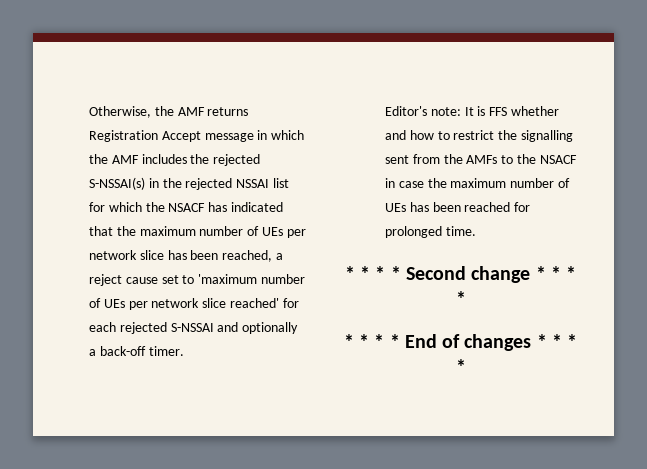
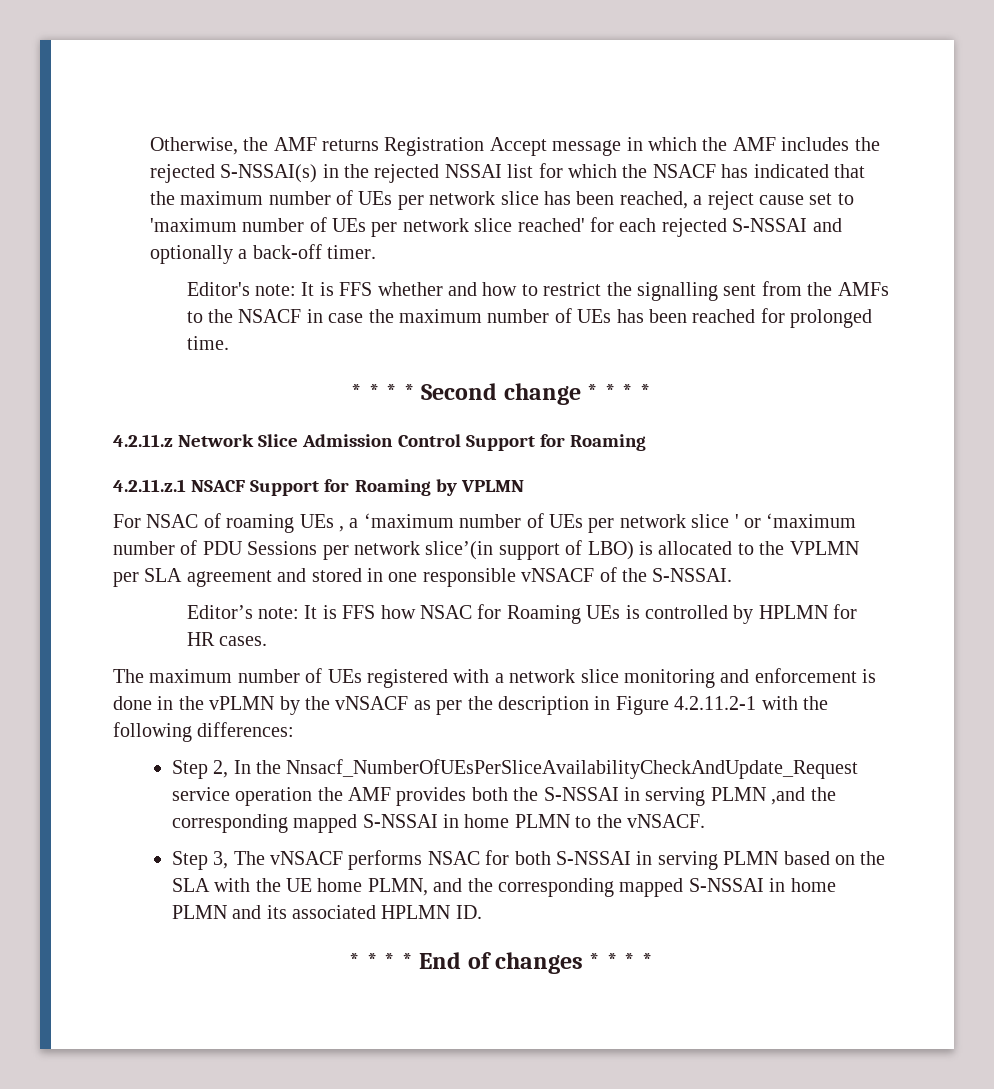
+ 4.2.11.z Network Slice Admission Control Support for Roaming
+ 4.2.11.z.1 NSACF Support for Roaming by VPLMN
+ For NSAC of roaming UEs , a ‘maximum number of UEs per network slice ' or ‘maximum number of PDU Sessions per network slice’(in support of LBO) is allocated to the VPLMN per SLA agreement and stored in one responsible vNSACF of the S-NSSAI.
+ Editor’s note: It is FFS how NSAC for Roaming UEs is controlled by HPLMN for HR cases.
+ The maximum number of UEs registered with a network slice monitoring and enforcement is done in the vPLMN by the vNSACF as per the description in Figure 4.2.11.2-1 with the following differences:
+ Step 2, In the Nnsacf_NumberOfUEsPerSliceAvailabilityCheckAndUpdate_Request service operation the AMF provides both the S-NSSAI in serving PLMN ,and the corresponding mapped S-NSSAI in home PLMN to the vNSACF.
+ Step 3, The vNSACF performs NSAC for both S-NSSAI in serving PLMN based on the SLA with the UE home PLMN, and the corresponding mapped S-NSSAI in home PLMN and its associated HPLMN ID.

